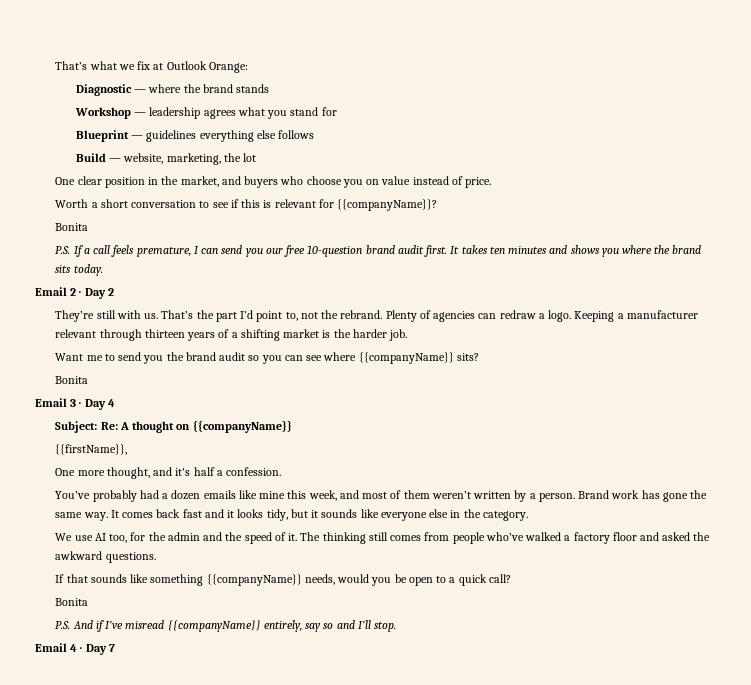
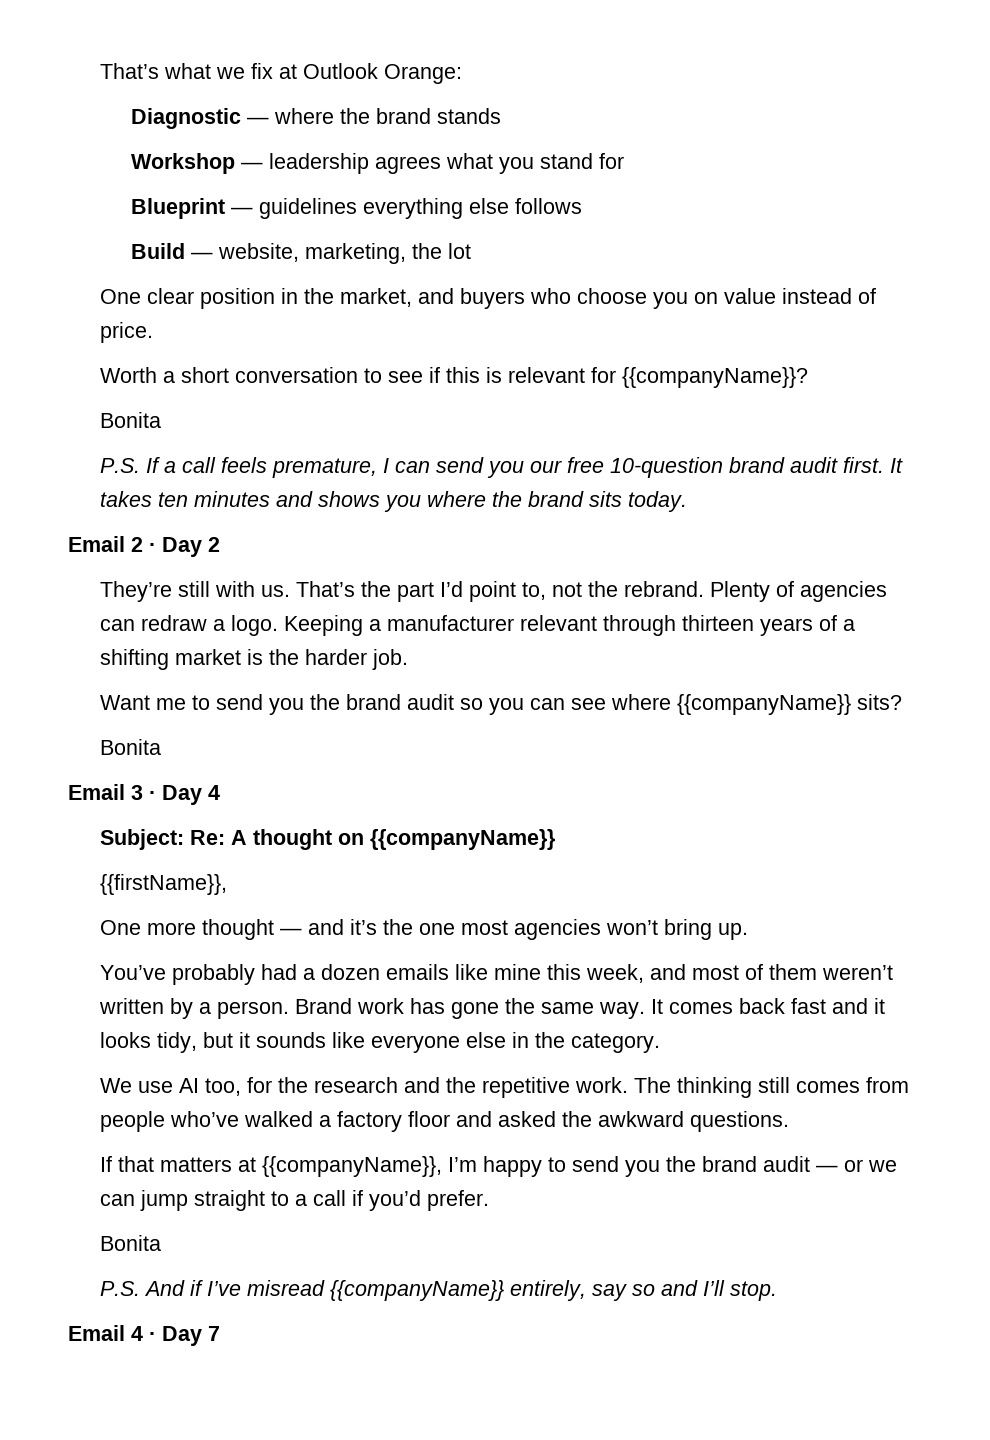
- One more thought, and it's half a confession.
+ One more thought — and it’s the one most agencies won’t bring up.
- We use AI too, for the admin and the speed of it.
+ We use AI too, for the research and the repetitive work.
- If that sounds like something {{companyName}} needs, would you be open to a quick call?
+ If that matters at {{companyName}}, I’m happy to send you the brand audit — or we can jump straight to a call if you’d prefer.

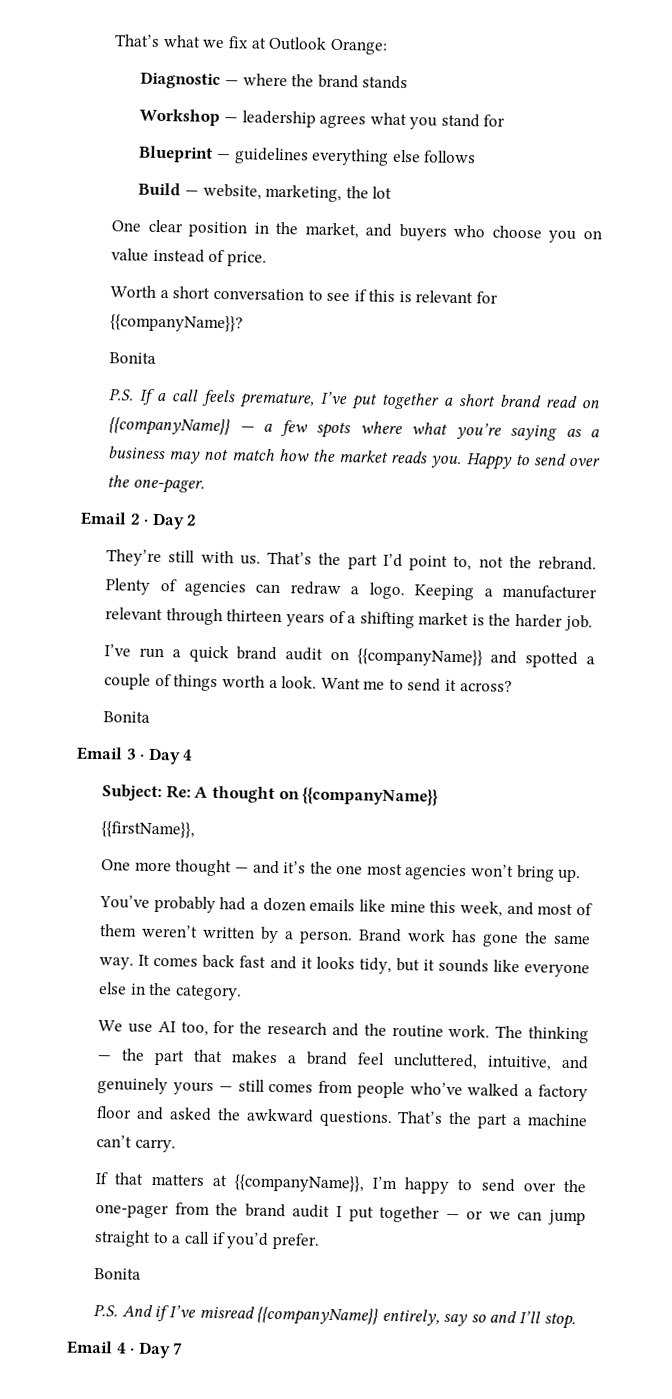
- P.S. If a call feels premature, I can send you our free 10-question brand audit first. It takes ten minutes and shows you where the brand sits today.
+ P.S. If a call feels premature, I’ve put together a short brand read on {{companyName}} — a few spots where what you’re saying as a business may not match how the market reads you. Happy to send over the one-pager.
- Want me to send you the brand audit so you can see where {{companyName}} sits?
+ I’ve run a quick brand audit on {{companyName}} and spotted a couple of things worth a look. Want me to send it across?
- We use AI too, for the research and the repetitive work.
+ We use AI too, for the research and the routine work.
- The thinking still comes from people who’ve walked a factory floor and asked the awkward questions.
+ The thinking — the part that makes a brand feel uncluttered, intuitive, and genuinely yours — still comes from people who’ve walked a factory floor and asked the awkward questions. That’s the part a machine can’t carry.
- If that matters at {{companyName}}, I’m happy to send you the brand audit — or we can jump straight to a call if you’d prefer.
+ If that matters at {{companyName}}, I’m happy to send over the one-pager from the brand audit I put together — or we can jump straight to a call if you’d prefer.

